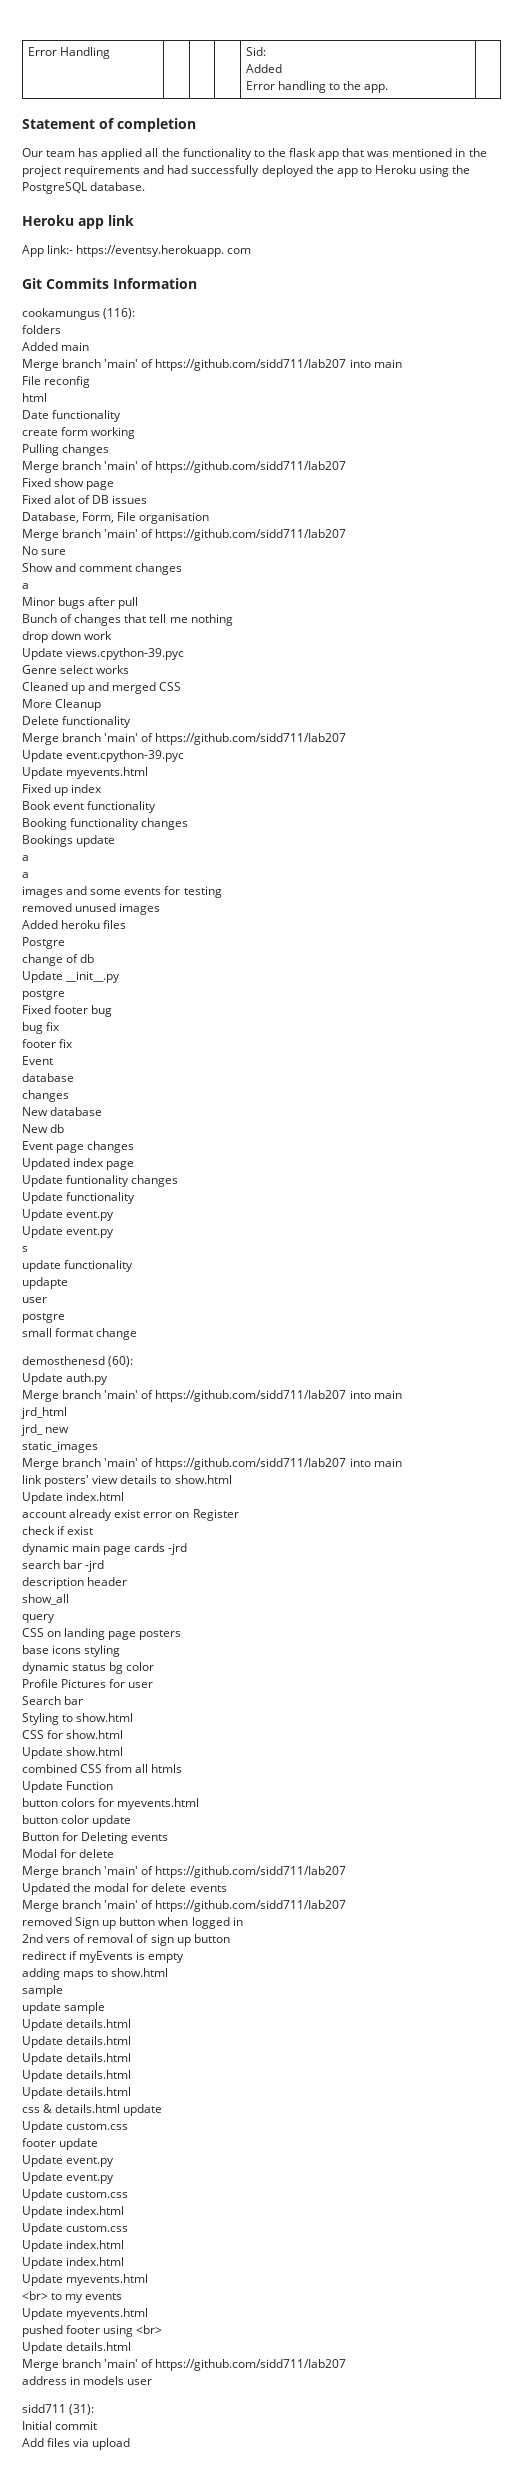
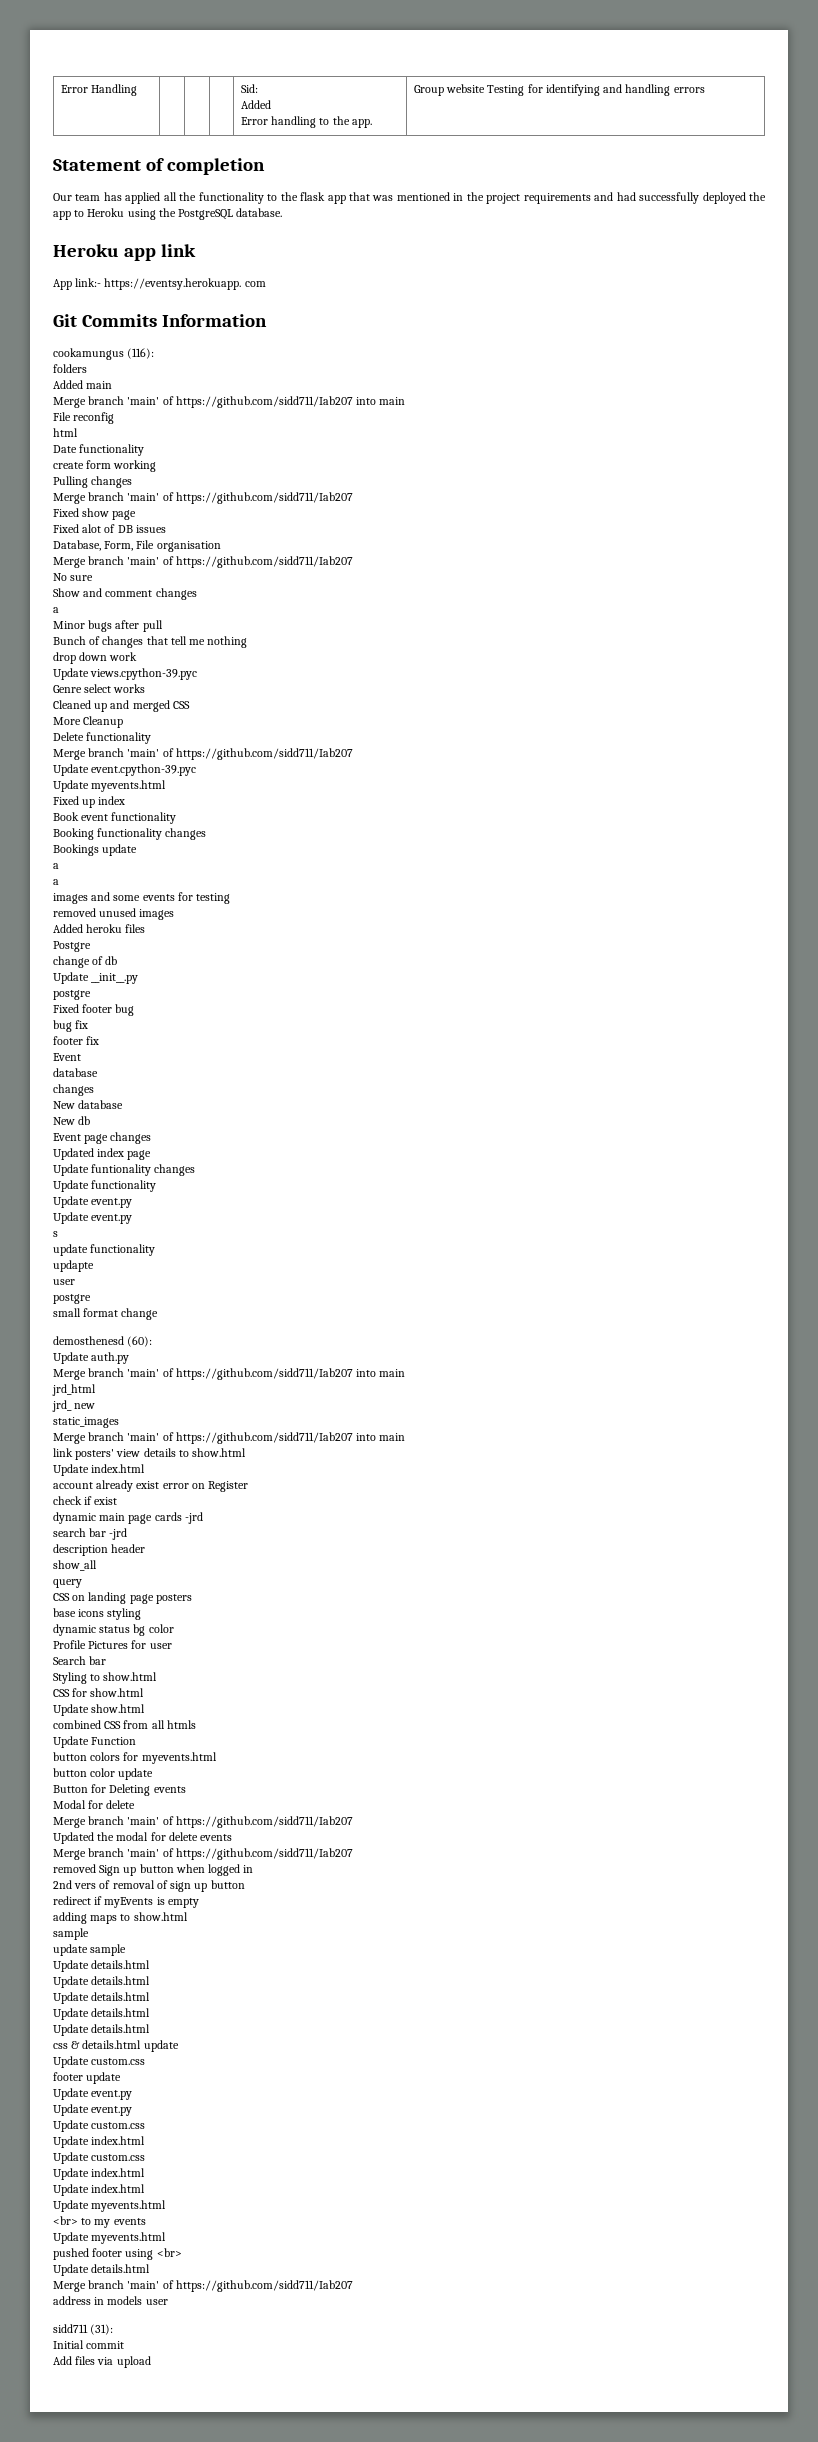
  Error Handling | | | | Sid:
  Added
- Error handling to the app. |
+ Error handling to the app. | Group website Testing for identifying and handling errors

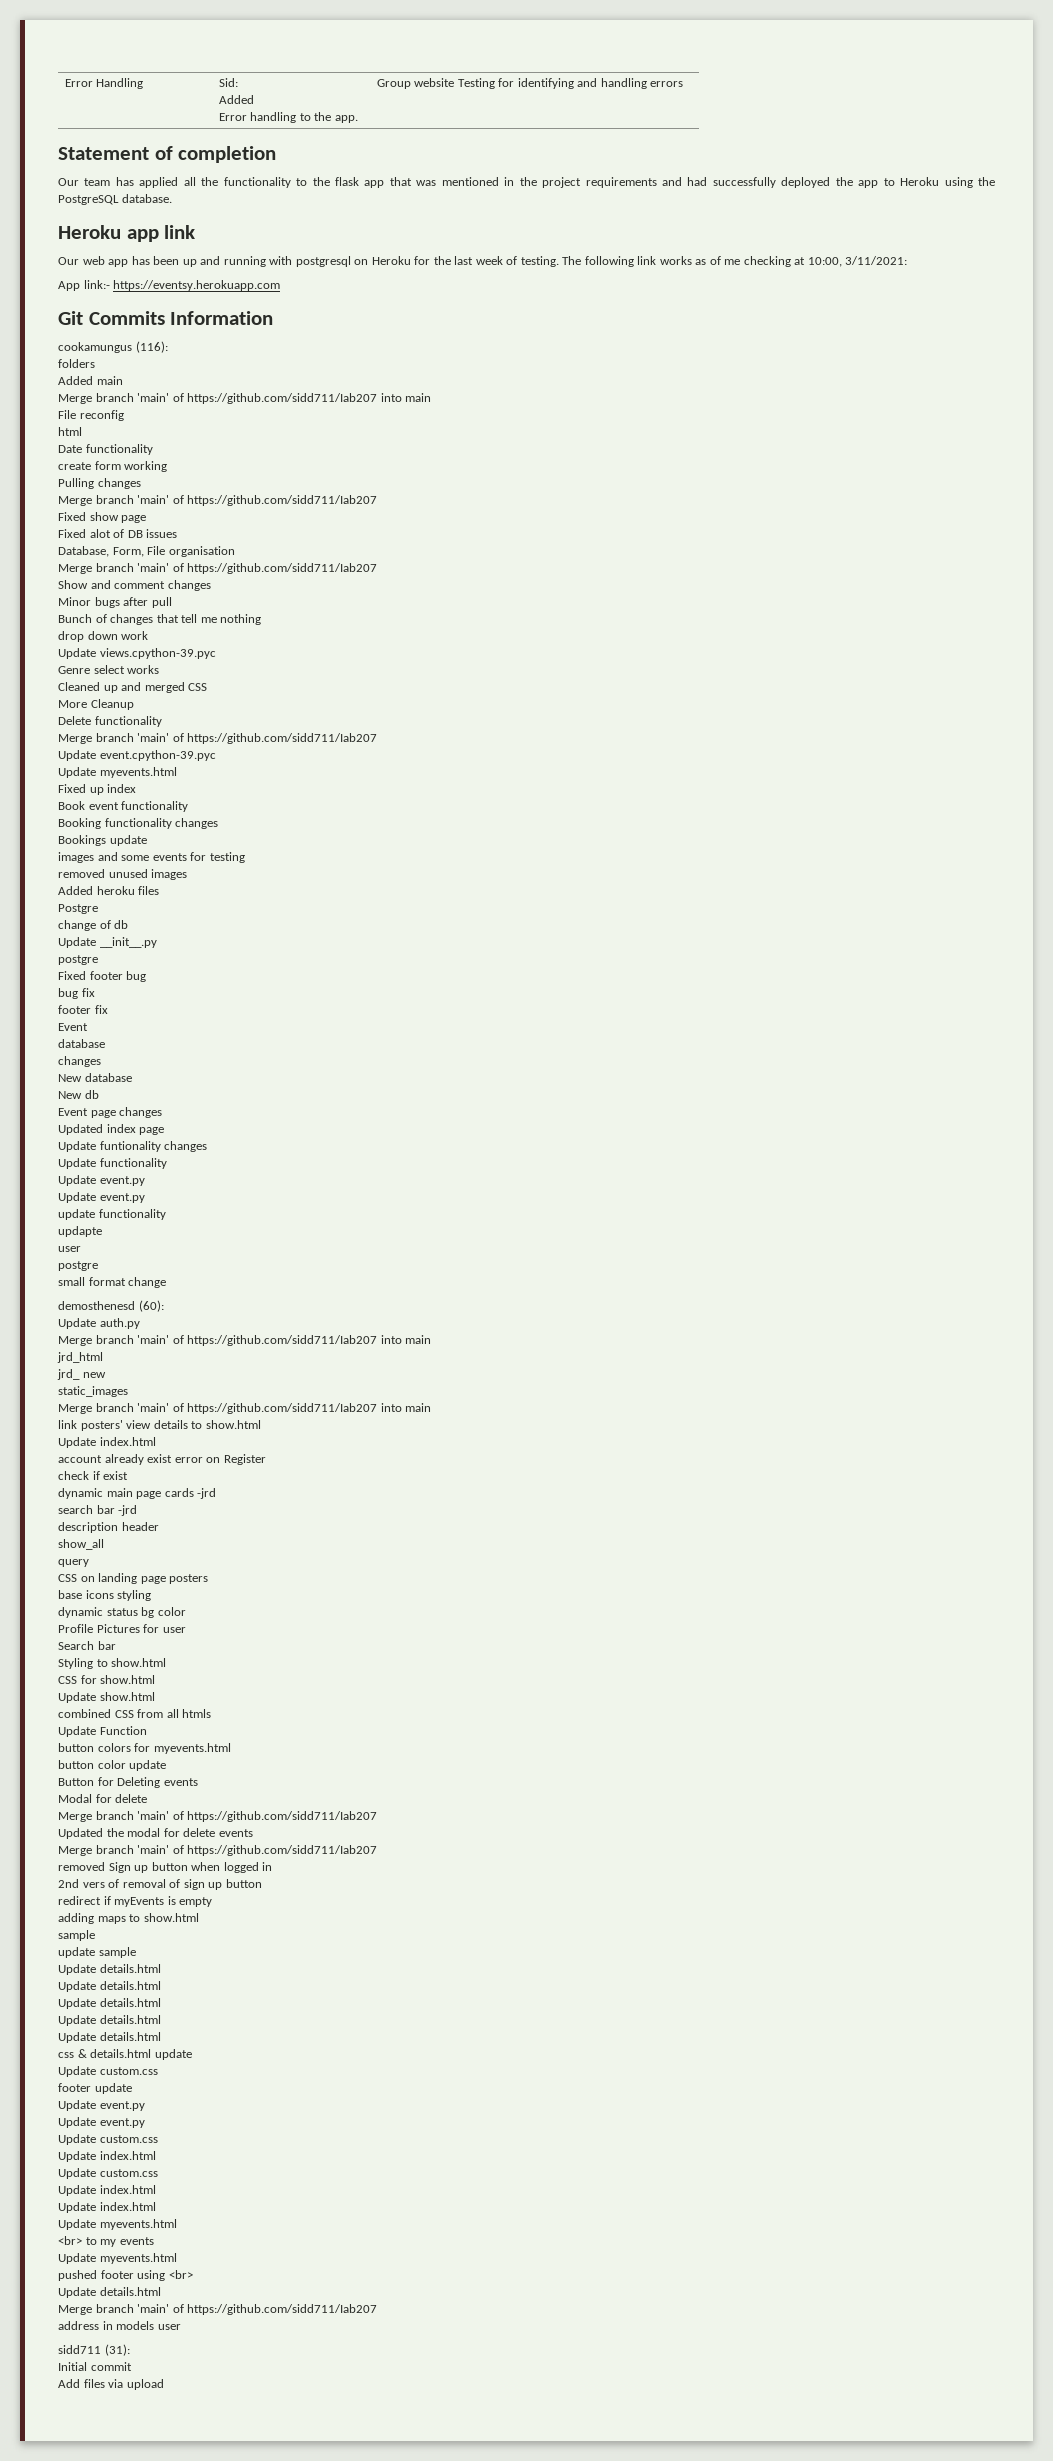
+ Our web app has been up and running with postgresql on Heroku for the last week of testing. The following link works as of me checking at 10:00, 3/11/2021:
- App link:- https://eventsy.herokuapp. com
+ App link:- https://eventsy.herokuapp.com
- No sure
  Show and comment changes
- a
  Bookings update
- a
- a
- s

